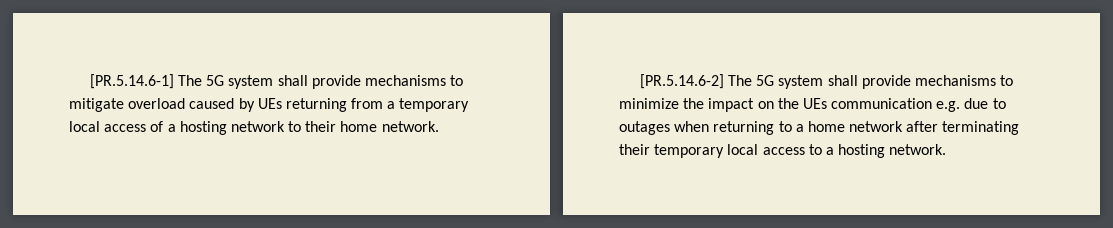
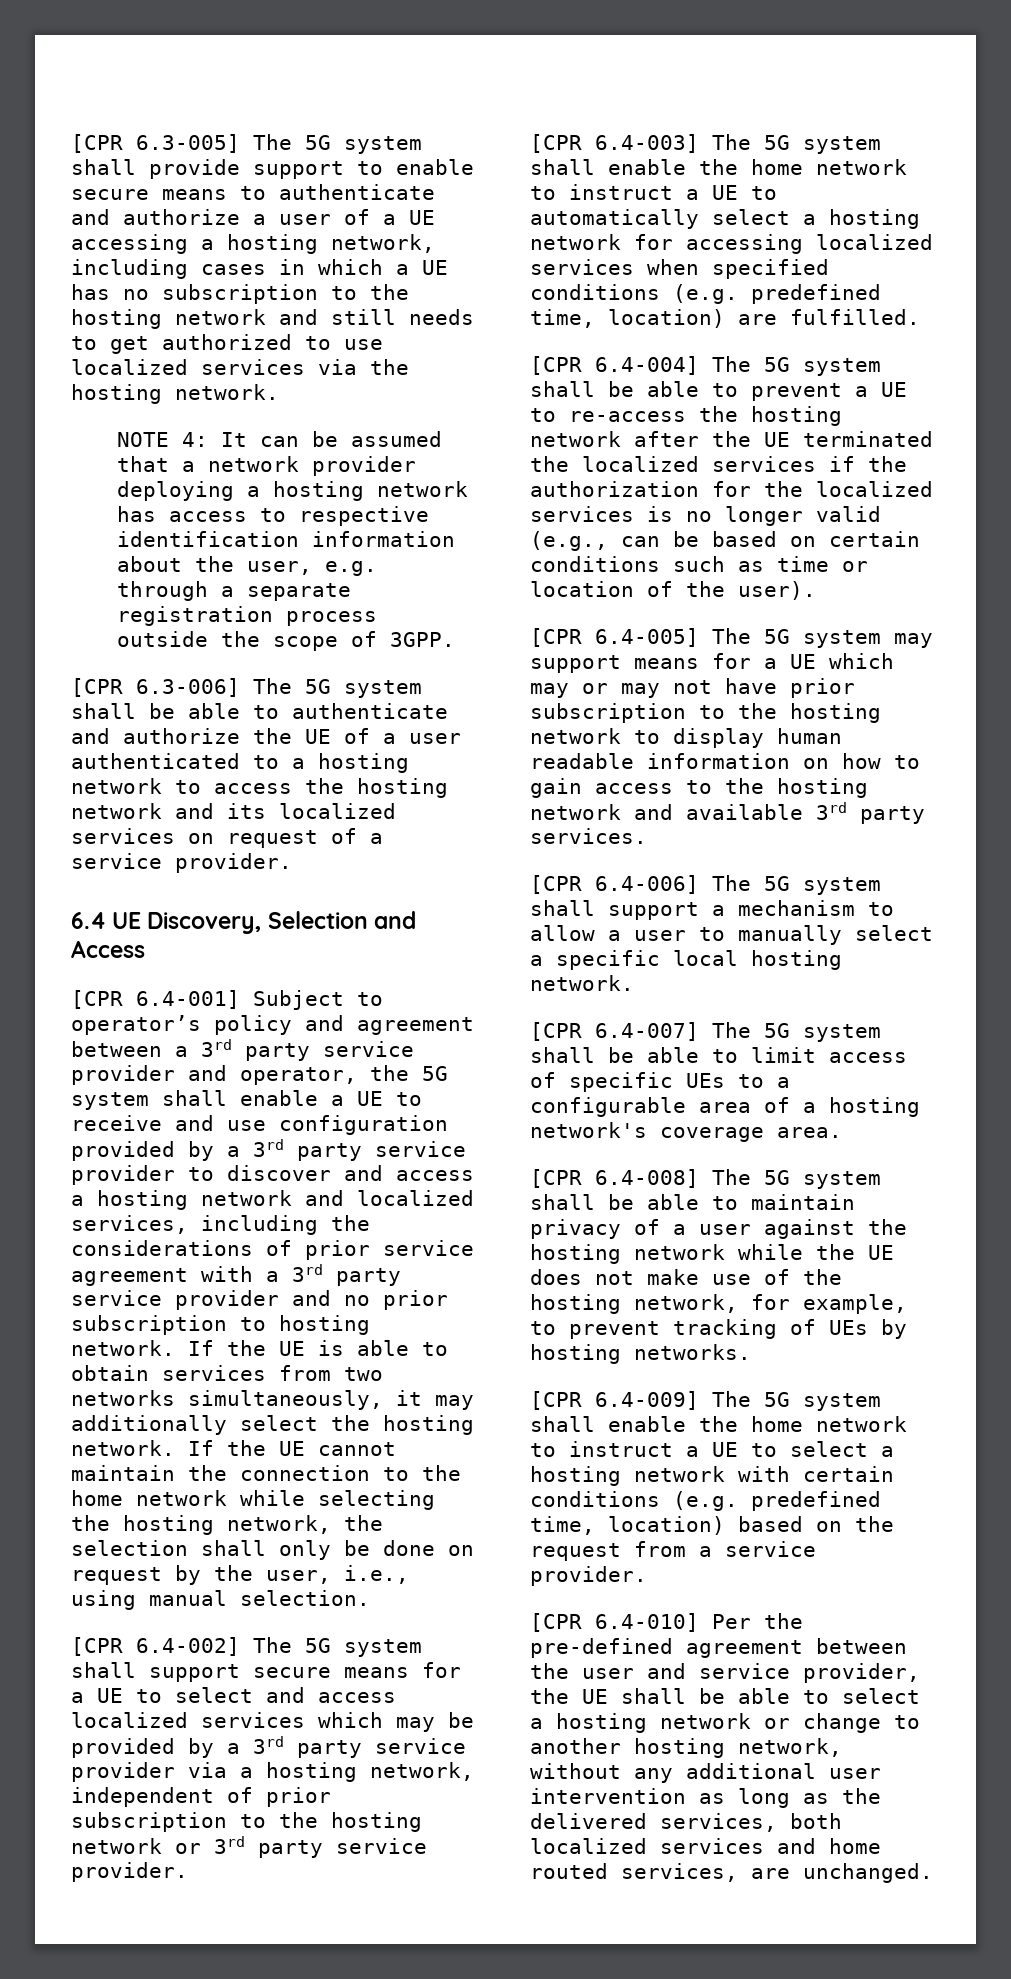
- [PR.5.14.6-1] The 5G system shall provide mechanisms to mitigate overload caused by UEs returning from a temporary local access of a hosting network to their home network.
- [PR.5.14.6-2] The 5G system shall provide mechanisms to minimize the impact on the UEs communication e.g. due to outages when returning to a home network after terminating their temporary local access to a hosting network.
+ [CPR 6.3-005] The 5G system shall provide support to enable secure means to authenticate and authorize a user of a UE accessing a hosting network, including cases in which a UE has no subscription to the hosting network and still needs to get authorized to use localized services via the hosting network.
+ NOTE 4: It can be assumed that a network provider deploying a hosting network has access to respective identification information about the user, e.g. through a separate registration process outside the scope of 3GPP.
+ [CPR 6.3-006] The 5G system shall be able to authenticate and authorize the UE of a user authenticated to a hosting network to access the hosting network and its localized services on request of a service provider.
+ 6.4 UE Discovery, Selection and Access
+ [CPR 6.4-001] Subject to operator’s policy and agreement between a 3rd party service provider and operator, the 5G system shall enable a UE to receive and use configuration provided by a 3rd party service provider to discover and access a hosting network and localized services, including the considerations of prior service agreement with a 3rd party service provider and no prior subscription to hosting network. If the UE is able to obtain services from two networks simultaneously, it may additionally select the hosting network. If the UE cannot maintain the connection to the home network while selecting the hosting network, the selection shall only be done on request by the user, i.e., using manual selection.
+ [CPR 6.4-002] The 5G system shall support secure means for a UE to select and access localized services which may be provided by a 3rd party service provider via a hosting network, independent of prior subscription to the hosting network or 3rd party service provider.
+ [CPR 6.4-003] The 5G system shall enable the home network to instruct a UE to automatically select a hosting network for accessing localized services when specified conditions (e.g. predefined time, location) are fulfilled.
+ [CPR 6.4-004] The 5G system shall be able to prevent a UE to re-access the hosting network after the UE terminated the localized services if the authorization for the localized services is no longer valid (e.g., can be based on certain conditions such as time or location of the user).
+ [CPR 6.4-005] The 5G system may support means for a UE which may or may not have prior subscription to the hosting network to display human readable information on how to gain access to the hosting network and available 3rd party services.
+ [CPR 6.4-006] The 5G system shall support a mechanism to allow a user to manually select a specific local hosting network.
+ [CPR 6.4-007] The 5G system shall be able to limit access of specific UEs to a configurable area of a hosting network's coverage area.
+ [CPR 6.4-008] The 5G system shall be able to maintain privacy of a user against the hosting network while the UE does not make use of the hosting network, for example, to prevent tracking of UEs by hosting networks.
+ [CPR 6.4-009] The 5G system shall enable the home network to instruct a UE to select a hosting network with certain conditions (e.g. predefined time, location) based on the request from a service provider.
+ [CPR 6.4-010] Per the pre-defined agreement between the user and service provider, the UE shall be able to select a hosting network or change to another hosting network, without any additional user intervention as long as the delivered services, both localized services and home routed services, are unchanged.

